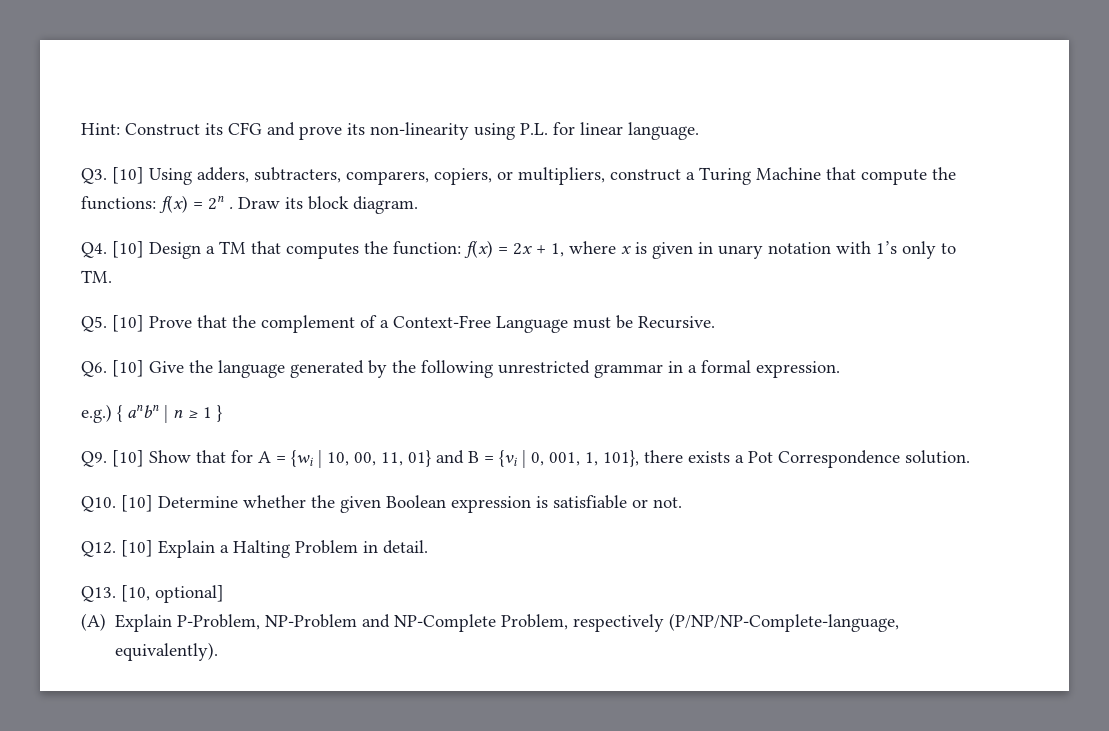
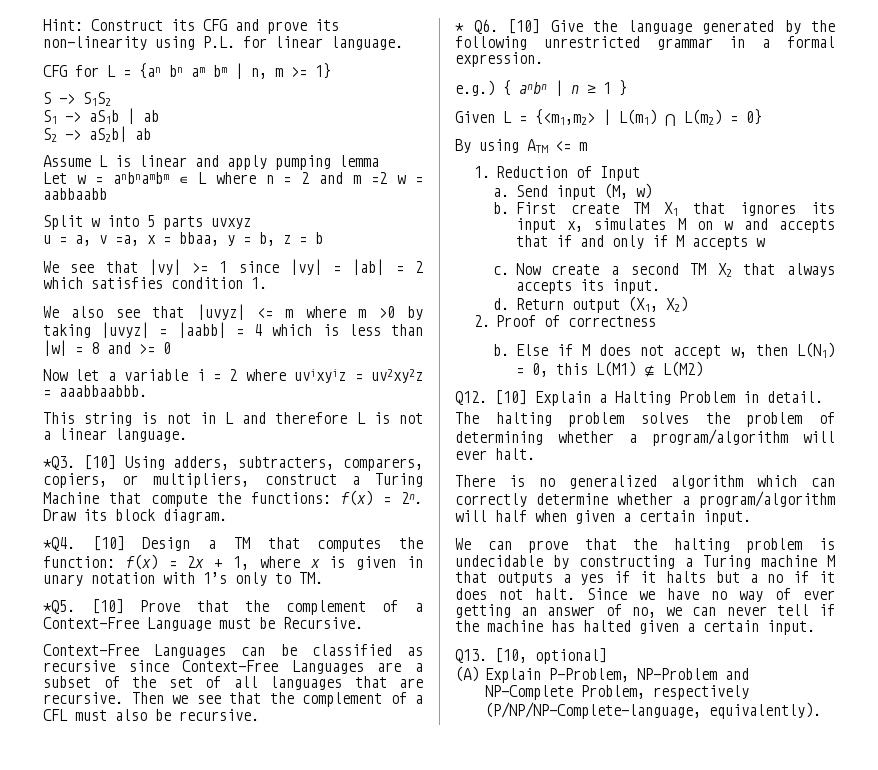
- Q3. [10] Using adders, subtracters, comparers, copiers, or multipliers, construct a Turing Machine that compute the functions: f(x) = 2n .
+ CFG for L = {an bn am bm | n, m >= 1}
+ S -> S1S2
+ S1 -> aS1b | ab
+ S2 -> aS2b| ab
+ Assume L is linear and apply pumping lemma
+ Let w = anbnambm ∊ L where n = 2 and m =2 w = aabbaabb
+ Split w into 5 parts uvxyz
+ u = a, v =a, x = bbaa, y = b, z = b
+ We see that |vy| >= 1 since |vy| = |ab| = 2 which satisfies condition 1.
+ We also see that |uvyz| <= m where m >0 by taking |uvyz| = |aabb| = 4 which is less than |w| = 8 and >= 0
+ Now let a variable i = 2 where uvixyiz = uv2xy2z = aaabbaabbb.
+ This string is not in L and therefore L is not a linear language.
+ *Q3. [10] Using adders, subtracters, comparers, copiers, or multipliers, construct a Turing Machine that compute the functions: f(x) = 2n.
- Q4. [10] Design a TM that computes the function: f(x) = 2x + 1, where x is given in unary notation with 1’s only to TM.
+ *Q4. [10] Design a TM that computes the function: f(x) = 2x + 1, where x is given in unary notation with 1’s only to TM.
- Q5. [10] Prove that the complement of a Context-Free Language must be Recursive.
+ *Q5. [10] Prove that the complement of a Context-Free Language must be Recursive.
- Q6. [10] Give the language generated by the following unrestricted grammar in a formal expression.
+ Context-Free Languages can be classified as recursive since Context-Free Languages are a subset of the set of all languages that are recursive. Then we see that the complement of a CFL must also be recursive.
+ * Q6. [10] Give the language generated by the following unrestricted grammar in a formal expression.
- Q9. [10] Show that for A = {wi | 10, 00, 11, 01} and B = {vi | 0, 001, 1, 101}, there exists a Pot Correspondence solution.
- Q10. [10] Determine whether the given Boolean expression is satisfiable or not.
+ Given L = {<m1,m2> | L(m1) ⋂ L(m2) = 0}
+ By using ATM <= m
+ 1. Reduction of Input
+ a. Send input (M, w)
+ b. First create TM X1 that ignores its input x, simulates M on w and accepts that if and only if M accepts w
+ c. Now create a second TM X2 that always accepts its input.
+ d. Return output (X1, X2)
+ 2. Proof of correctness
+ b. Else if M does not accept w, then L(N1) = 0, this L(M1) ⊈ L(M2)
+ The halting problem solves the problem of determining whether a program/algorithm will ever halt.
+ There is no generalized algorithm which can correctly determine whether a program/algorithm will half when given a certain input.
+ We can prove that the halting problem is undecidable by constructing a Turing machine M that outputs a yes if it halts but a no if it does not halt. Since we have no way of ever getting an answer of no, we can never tell if the machine has halted given a certain input.

